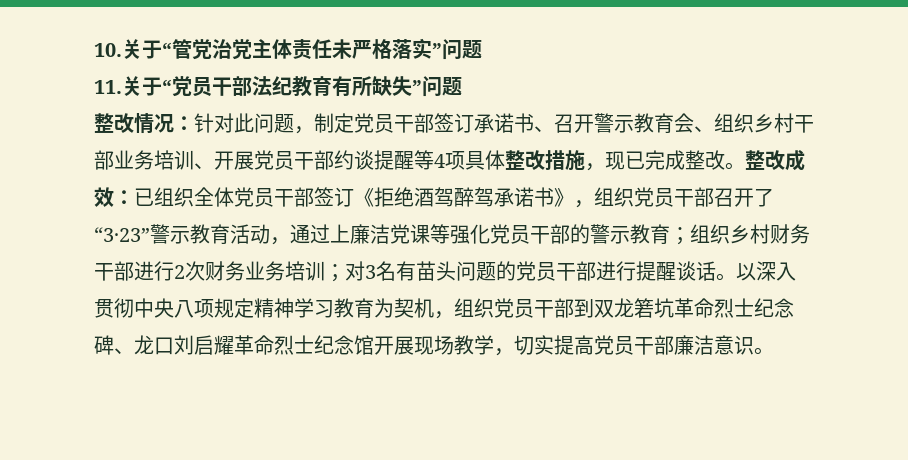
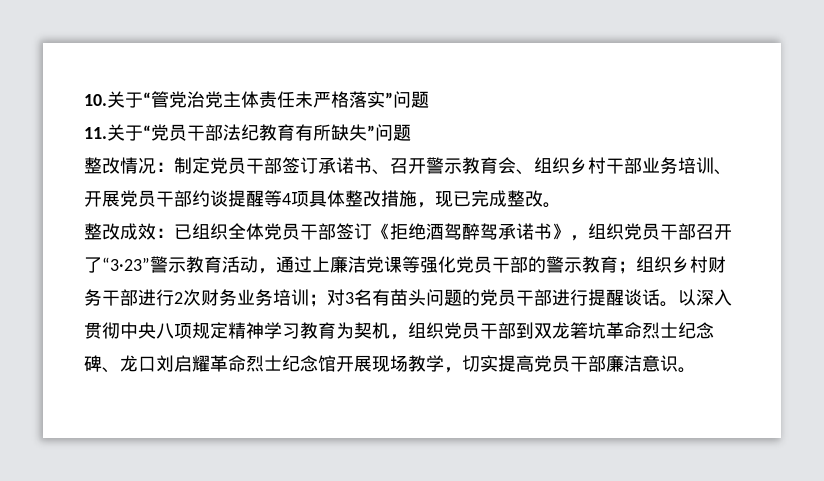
- 针对此问题，制定党员干部签订承诺书、召开警示教育会、组织乡村干部业务培训、开展党员干部约谈提醒等4项具体整改措施，现已完成整改。整改成效：
+ 制定党员干部签订承诺书、召开警示教育会、组织乡村干部业务培训、开展党员干部约谈提醒等4项具体整改措施，现已完成整改。
+ 整改成效：

